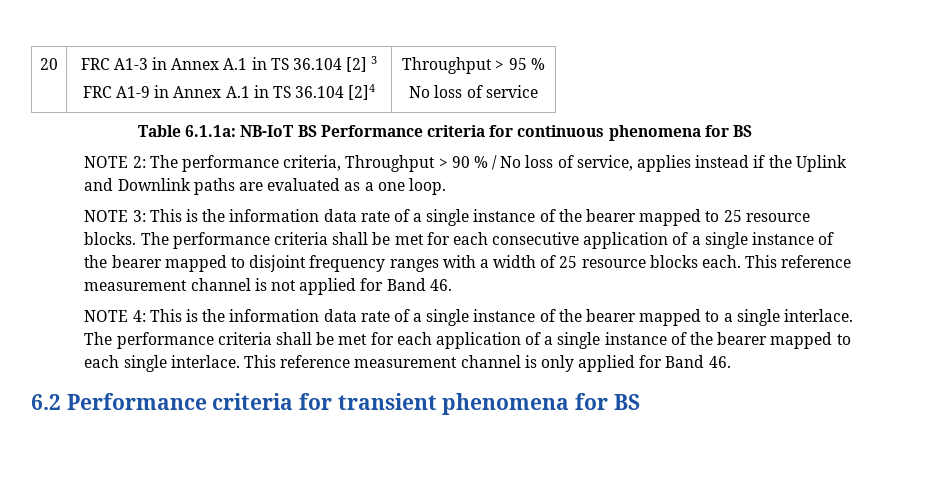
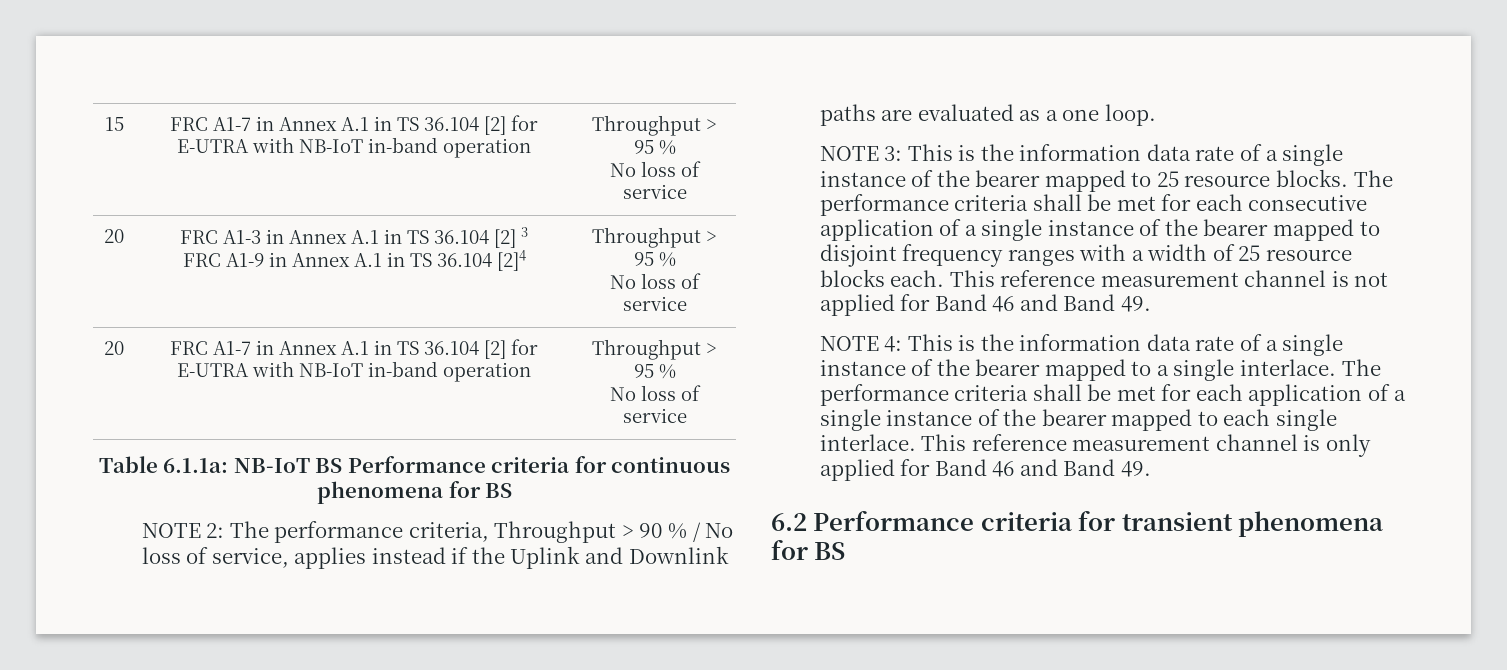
+ 15 | FRC A1-7 in Annex A.1 in TS 36.104 [2] for E-UTRA with NB-IoT in-band operation | Throughput > 95 %
+ No loss of service
+ 20 | FRC A1-7 in Annex A.1 in TS 36.104 [2] for E-UTRA with NB-IoT in-band operation | Throughput > 95 %
+ No loss of service
- This reference measurement channel is not applied for Band 46.
+ This reference measurement channel is not applied for Band 46 and Band 49.
- This reference measurement channel is only applied for Band 46.
+ This reference measurement channel is only applied for Band 46 and Band 49.

